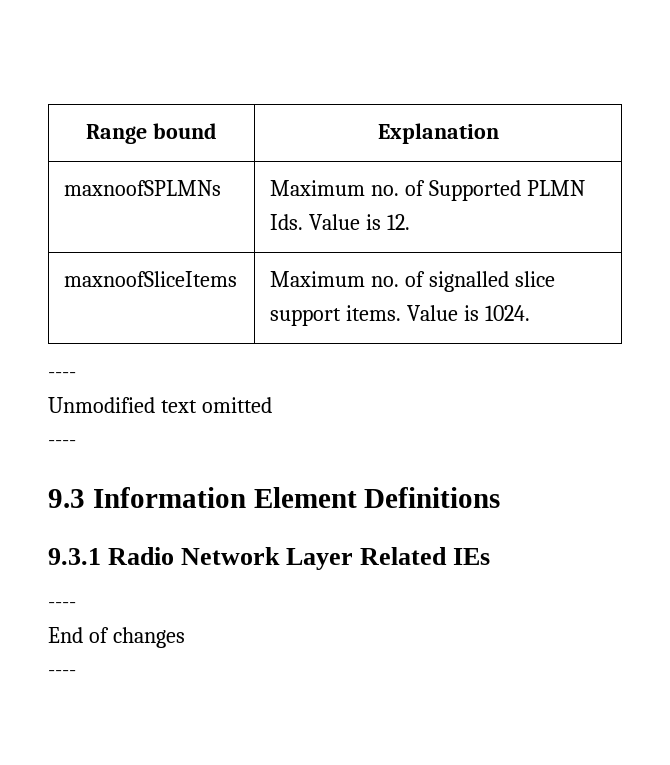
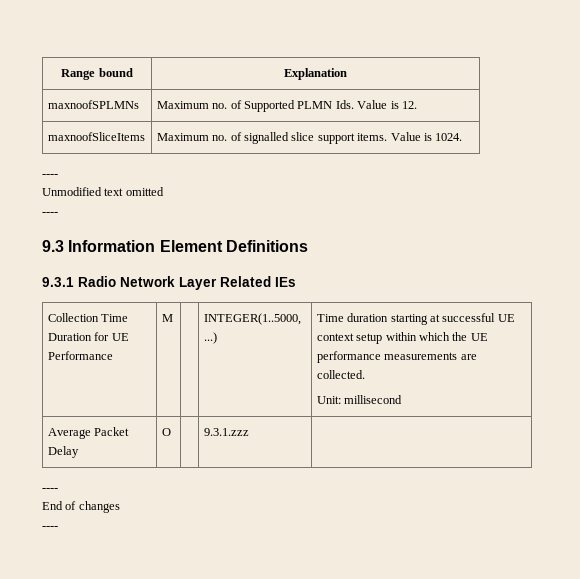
+ Collection Time Duration for UE Performance | M | | INTEGER(1..5000, ...) | Time duration starting at successful UE context setup within which the UE performance measurements are collected.
+ Unit: millisecond
+ Average Packet Delay | O | | 9.3.1.zzz |

